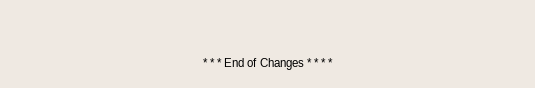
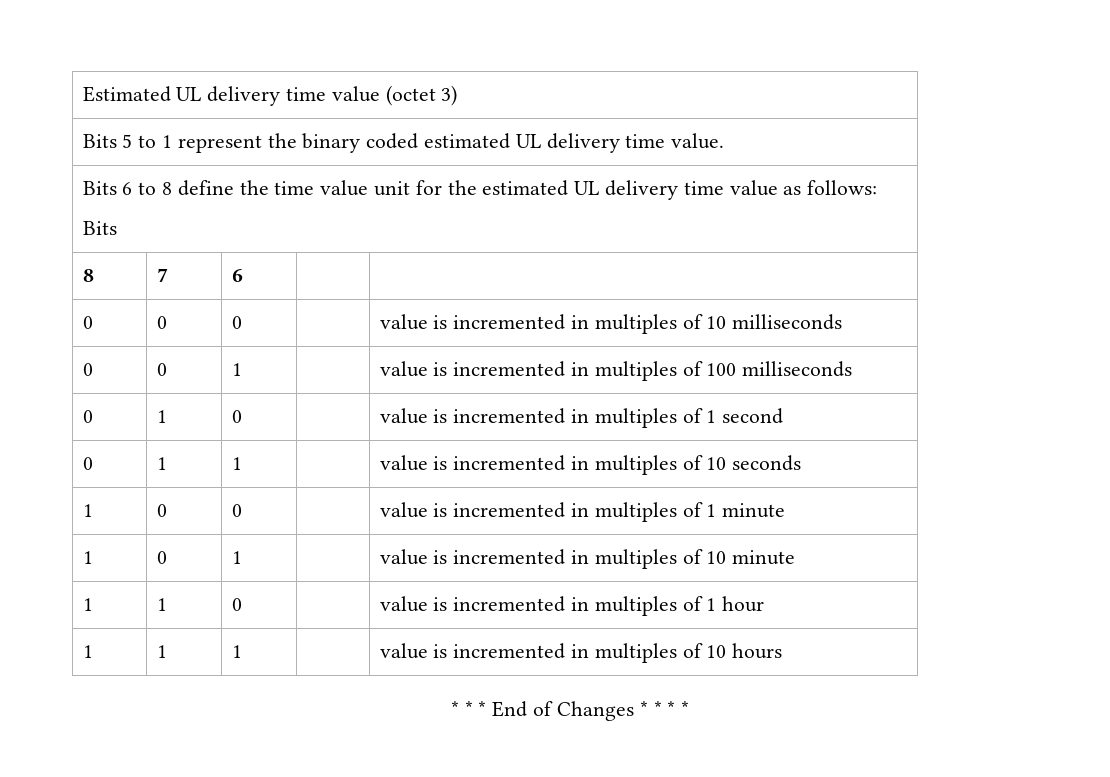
+ Estimated UL delivery time value (octet 3)
+ Bits 5 to 1 represent the binary coded estimated UL delivery time value.
+ Bits 6 to 8 define the time value unit for the estimated UL delivery time value as follows:
+ Bits
+ 8 | 7 | 6 | |
+ 0 | 0 | 0 | | value is incremented in multiples of 10 milliseconds
+ 0 | 0 | 1 | | value is incremented in multiples of 100 milliseconds
+ 0 | 1 | 0 | | value is incremented in multiples of 1 second
+ 0 | 1 | 1 | | value is incremented in multiples of 10 seconds
+ 1 | 0 | 0 | | value is incremented in multiples of 1 minute
+ 1 | 0 | 1 | | value is incremented in multiples of 10 minute
+ 1 | 1 | 0 | | value is incremented in multiples of 1 hour
+ 1 | 1 | 1 | | value is incremented in multiples of 10 hours

